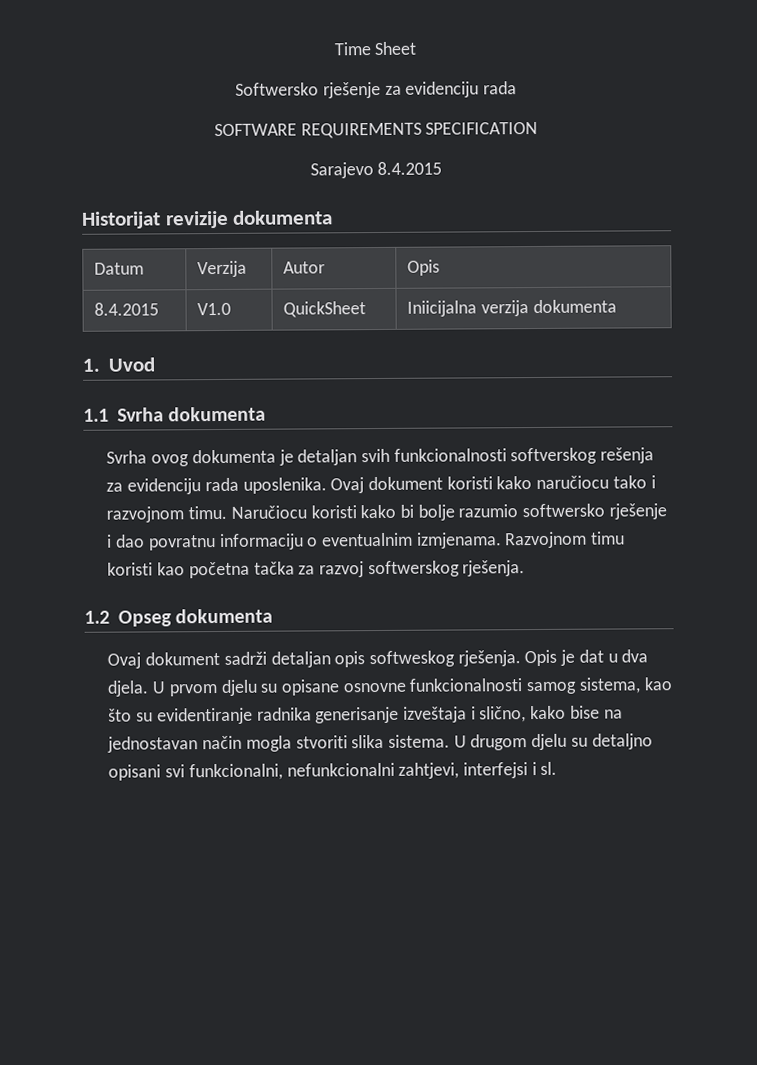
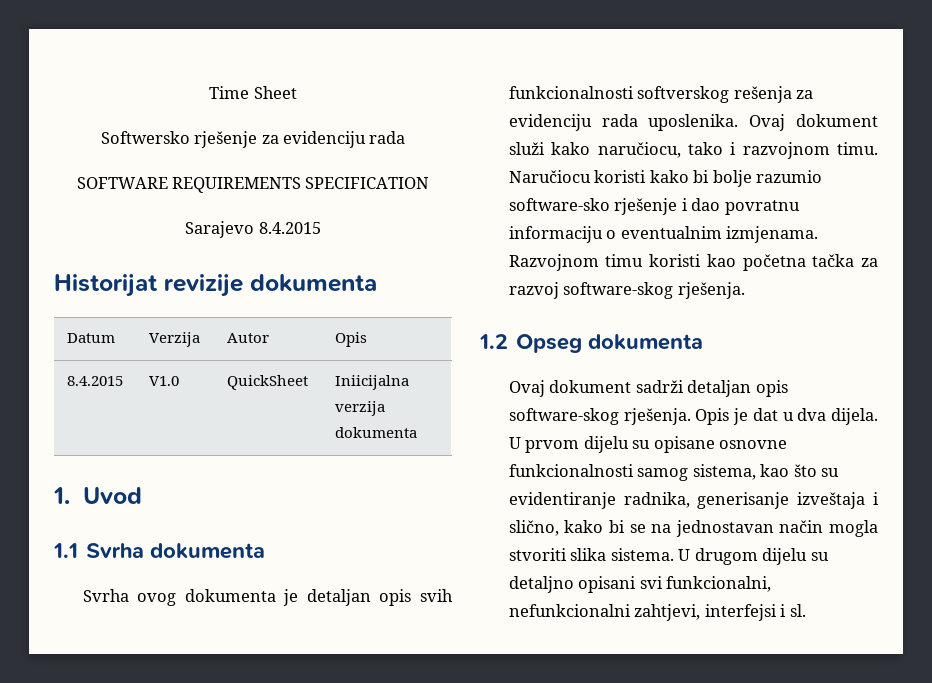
- Svrha ovog dokumenta je detaljan svih funkcionalnosti softverskog rešenja za evidenciju rada uposlenika.
+ Svrha ovog dokumenta je detaljan opis svih funkcionalnosti softverskog rešenja za evidenciju rada uposlenika.
- Ovaj dokument koristi kako naručiocu tako i razvojnom timu.
+ Ovaj dokument služi kako naručiocu, tako i razvojnom timu.
- Naručiocu koristi kako bi bolje razumio softwersko rješenje i dao povratnu informaciju o eventualnim izmjenama.
+ Naručiocu koristi kako bi bolje razumio software-sko rješenje i dao povratnu informaciju o eventualnim izmjenama.
- Razvojnom timu koristi kao početna tačka za razvoj softwerskog rješenja.
+ Razvojnom timu koristi kao početna tačka za razvoj software-skog rješenja.
- Ovaj dokument sadrži detaljan opis softweskog rješenja.
+ Ovaj dokument sadrži detaljan opis software-skog rješenja.
- Opis je dat u dva djela.
+ Opis je dat u dva dijela.
- U prvom djelu su opisane osnovne funkcionalnosti samog sistema, kao što su evidentiranje radnika generisanje izveštaja i slično, kako bise na jednostavan način mogla stvoriti slika sistema.
+ U prvom dijelu su opisane osnovne funkcionalnosti samog sistema, kao što su evidentiranje radnika, generisanje izveštaja i slično, kako bi se na jednostavan način mogla stvoriti slika sistema.
- U drugom djelu su detaljno opisani svi funkcionalni, nefunkcionalni zahtjevi, interfejsi i sl.
+ U drugom dijelu su detaljno opisani svi funkcionalni, nefunkcionalni zahtjevi, interfejsi i sl.

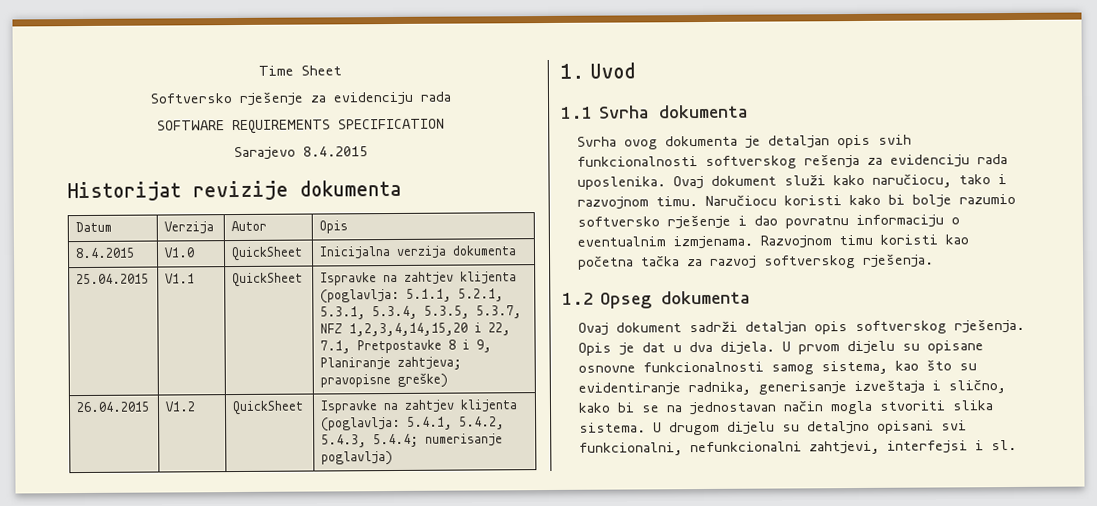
- Softwersko rješenje za evidenciju rada
+ Softversko rješenje za evidenciju rada
- 8.4.2015 | V1.0 | QuickSheet | Iniicijalna verzija dokumenta
+ 8.4.2015 | V1.0 | QuickSheet | Inicijalna verzija dokumenta
+ 25.04.2015 | V1.1 | QuickSheet | Ispravke na zahtjev klijenta (poglavlja: 5.1.1, 5.2.1, 5.3.1, 5.3.4, 5.3.5, 5.3.7, NFZ 1,2,3,4,14,15,20 i 22, 7.1, Pretpostavke 8 i 9, Planiranje zahtjeva; pravopisne greške)
+ 26.04.2015 | V1.2 | QuickSheet | Ispravke na zahtjev klijenta (poglavlja: 5.4.1, 5.4.2, 5.4.3, 5.4.4; numerisanje poglavlja)
- Naručiocu koristi kako bi bolje razumio software-sko rješenje i dao povratnu informaciju o eventualnim izmjenama.
+ Naručiocu koristi kako bi bolje razumio softversko rješenje i dao povratnu informaciju o eventualnim izmjenama.
- Razvojnom timu koristi kao početna tačka za razvoj software-skog rješenja.
+ Razvojnom timu koristi kao početna tačka za razvoj softverskog rješenja.
- Ovaj dokument sadrži detaljan opis software-skog rješenja.
+ Ovaj dokument sadrži detaljan opis softverskog rješenja.

